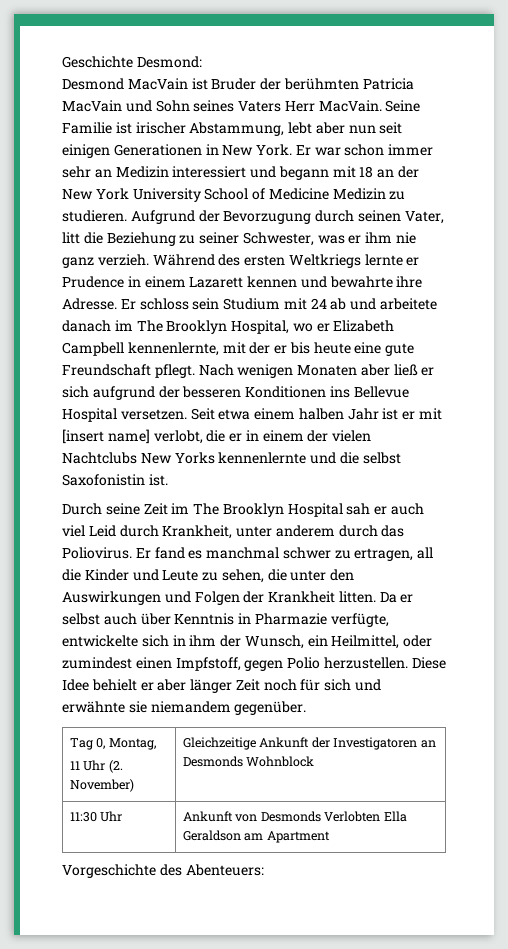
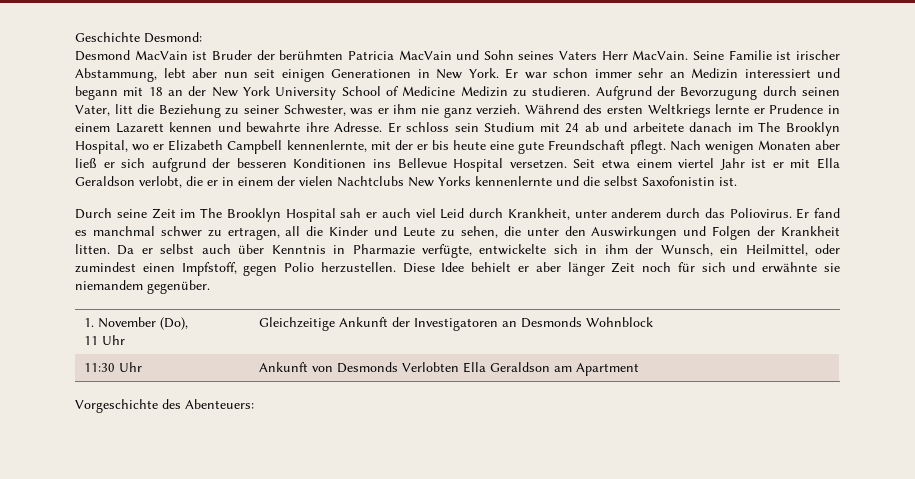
- Seit etwa einem halben Jahr ist er mit [insert name] verlobt, die er in einem der vielen Nachtclubs New Yorks kennenlernte und die selbst Saxofonistin ist.
+ Seit etwa einem viertel Jahr ist er mit Ella Geraldson verlobt, die er in einem der vielen Nachtclubs New Yorks kennenlernte und die selbst Saxofonistin ist.
- Tag 0, Montag,
- 11 Uhr (2. November) | Gleichzeitige Ankunft der Investigatoren an Desmonds Wohnblock
+ 1. November (Do),
+ 11 Uhr | Gleichzeitige Ankunft der Investigatoren an Desmonds Wohnblock

